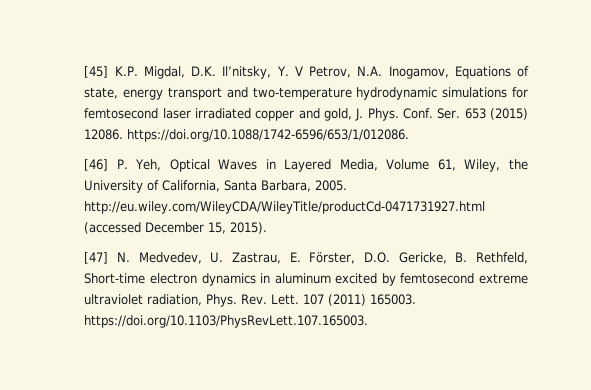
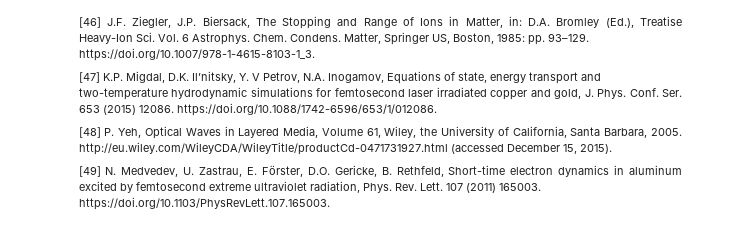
- [45] K.P. Migdal, D.K. Il’nitsky, Y. V Petrov, N.A. Inogamov, Equations of state, energy transport and two-temperature hydrodynamic simulations for femtosecond laser irradiated copper and gold, J. Phys.
+ [46] J.F. Ziegler, J.P. Biersack, The Stopping and Range of Ions in Matter, in: D.A. Bromley (Ed.), Treatise Heavy-Ion Sci. Vol. 6 Astrophys. Chem. Condens. Matter, Springer US, Boston, 1985: pp. 93–129. https://doi.org/10.1007/978-1-4615-8103-1_3.
+ [47] K.P. Migdal, D.K. Il’nitsky, Y. V Petrov, N.A. Inogamov, Equations of state, energy transport and two-temperature hydrodynamic simulations for femtosecond laser irradiated copper and gold, J. Phys.
- [46] P. Yeh, Optical Waves in Layered Media, Volume 61, Wiley, the University of California, Santa Barbara, 2005. http://eu.wiley.com/WileyCDA/WileyTitle/productCd-0471731927.html (accessed December 15, 2015).
+ [48] P. Yeh, Optical Waves in Layered Media, Volume 61, Wiley, the University of California, Santa Barbara, 2005. http://eu.wiley.com/WileyCDA/WileyTitle/productCd-0471731927.html (accessed December 15, 2015).
- [47] N. Medvedev, U. Zastrau, E. Förster, D.O. Gericke, B. Rethfeld, Short-time electron dynamics in aluminum excited by femtosecond extreme ultraviolet radiation, Phys.
+ [49] N. Medvedev, U. Zastrau, E. Förster, D.O. Gericke, B. Rethfeld, Short-time electron dynamics in aluminum excited by femtosecond extreme ultraviolet radiation, Phys.

